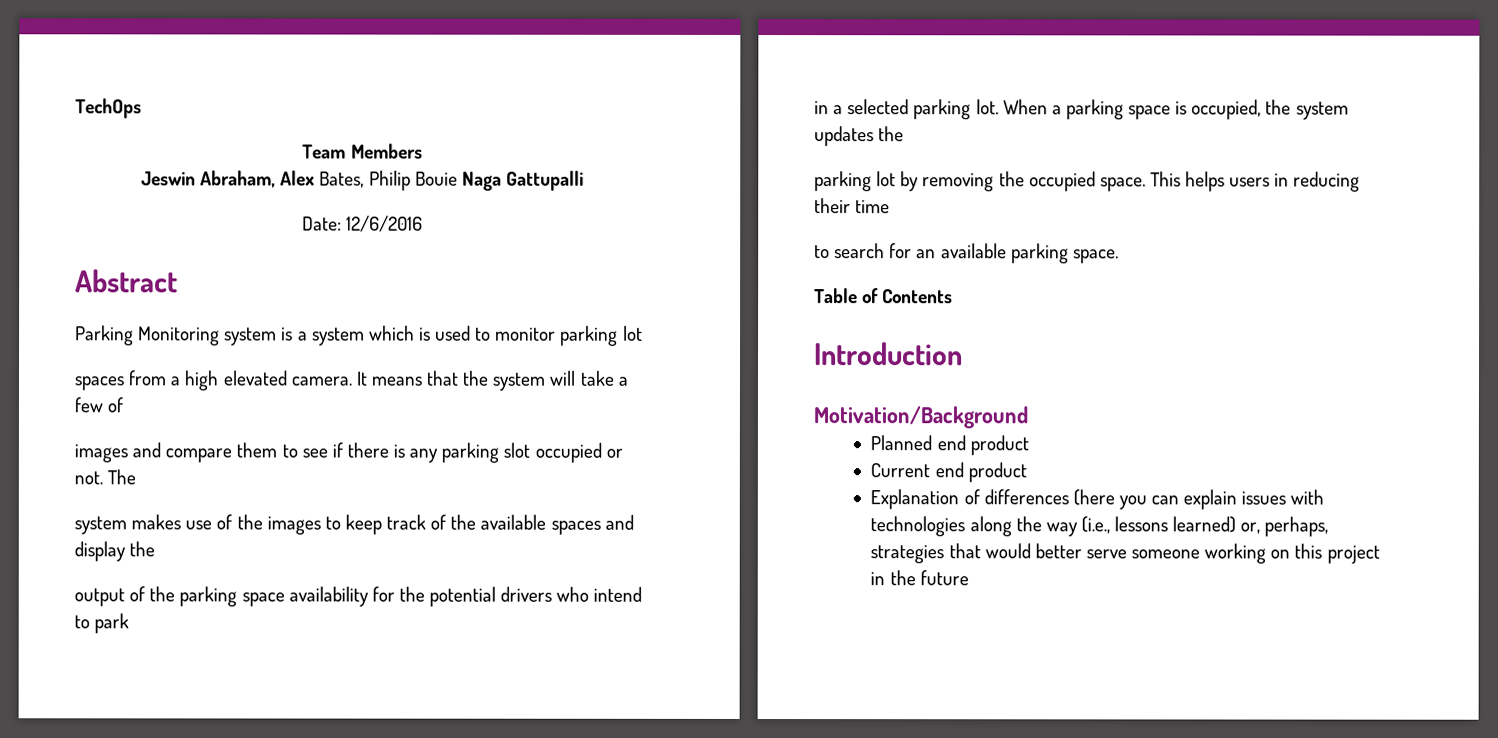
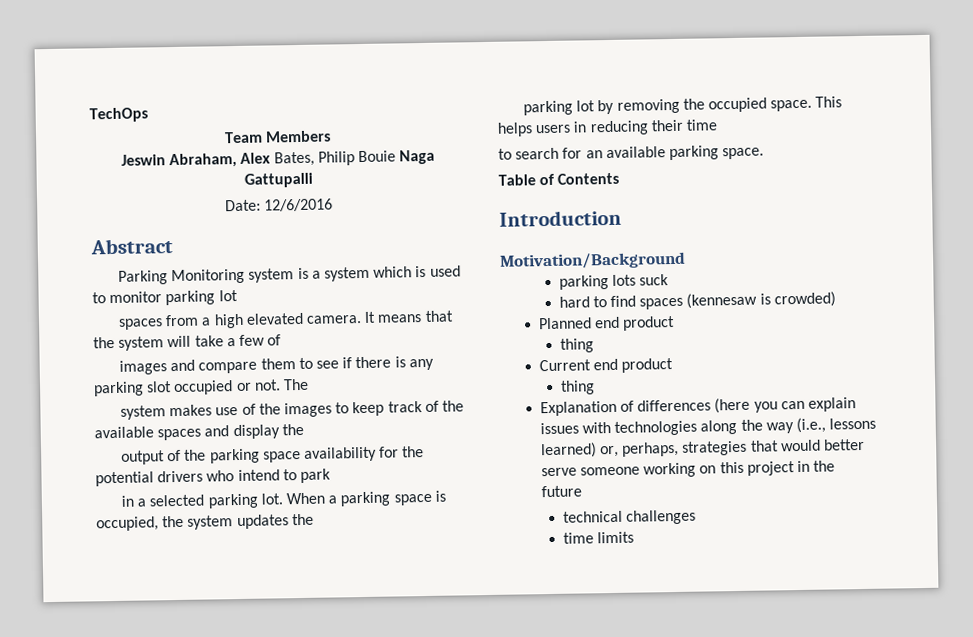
+ parking lots suck
+ hard to find spaces (kennesaw is crowded)
  Planned end product
+ thing
  Current end product
+ thing
+ technical challenges
+ time limits

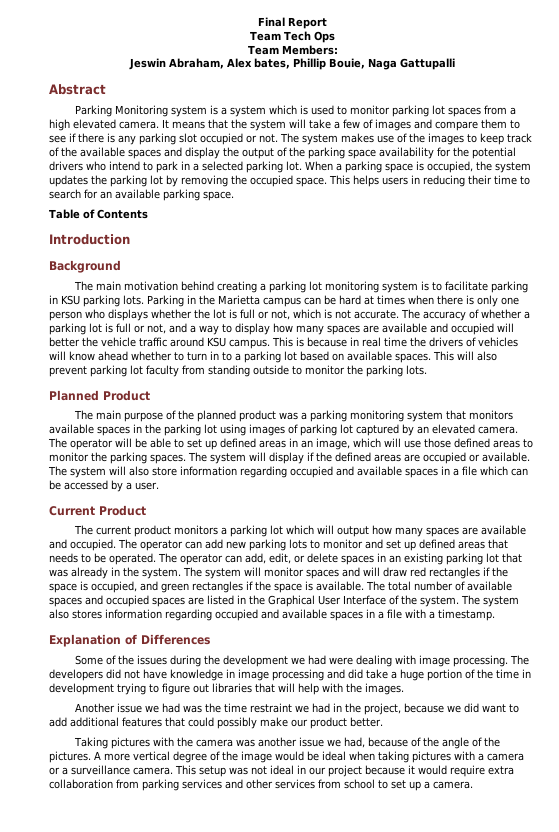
- TechOps
- Team Members
+ Final Report
+ Team Tech Ops
+ Team Members:
- Jeswin Abraham, Alex Bates, Philip Bouie Naga Gattupalli
+ Jeswin Abraham, Alex bates, Phillip Bouie, Naga Gattupalli
- Date: 12/6/2016
- Parking Monitoring system is a system which is used to monitor parking lot
- spaces from a high elevated camera.
+ Parking Monitoring system is a system which is used to monitor parking lot spaces from a high elevated camera.
- It means that the system will take a few of
- images and compare them to see if there is any parking slot occupied or not.
+ It means that the system will take a few of images and compare them to see if there is any parking slot occupied or not.
- The
- system makes use of the images to keep track of the available spaces and display the
- output of the parking space availability for the potential drivers who intend to park
- in a selected parking lot.
+ The system makes use of the images to keep track of the available spaces and display the output of the parking space availability for the potential drivers who intend to park in a selected parking lot.
- When a parking space is occupied, the system updates the
- parking lot by removing the occupied space.
+ When a parking space is occupied, the system updates the parking lot by removing the occupied space.
- This helps users in reducing their time
- to search for an available parking space.
+ This helps users in reducing their time to search for an available parking space.
- Motivation/Background
- parking lots suck
- hard to find spaces (kennesaw is crowded)
- Planned end product
- thing
- Current end product
- thing
- Explanation of differences (here you can explain issues with technologies along the way (i.e., lessons learned) or, perhaps, strategies that would better serve someone working on this project in the future
- technical challenges
- time limits
+ Background
+ The main motivation behind creating a parking lot monitoring system is to facilitate parking in KSU parking lots. Parking in the Marietta campus can be hard at times when there is only one person who displays whether the lot is full or not, which is not accurate. The accuracy of whether a parking lot is full or not, and a way to display how many spaces are available and occupied will better the vehicle traffic around KSU campus. This is because in real time the drivers of vehicles will know ahead whether to turn in to a parking lot based on available spaces. This will also prevent parking lot faculty from standing outside to monitor the parking lots.
+ Planned Product
+ The main purpose of the planned product was a parking monitoring system that monitors available spaces in the parking lot using images of parking lot captured by an elevated camera. The operator will be able to set up defined areas in an image, which will use those defined areas to monitor the parking spaces. The system will display if the defined areas are occupied or available. The system will also store information regarding occupied and available spaces in a file which can be accessed by a user.
+ Current Product
+ The current product monitors a parking lot which will output how many spaces are available and occupied. The operator can add new parking lots to monitor and set up defined areas that needs to be operated. The operator can add, edit, or delete spaces in an existing parking lot that was already in the system. The system will monitor spaces and will draw red rectangles if the space is occupied, and green rectangles if the space is available. The total number of available spaces and occupied spaces are listed in the Graphical User Interface of the system. The system also stores information regarding occupied and available spaces in a file with a timestamp.
+ Explanation of Differences
+ Some of the issues during the development we had were dealing with image processing. The developers did not have knowledge in image processing and did take a huge portion of the time in development trying to figure out libraries that will help with the images.
+ Another issue we had was the time restraint we had in the project, because we did want to add additional features that could possibly make our product better.
+ Taking pictures with the camera was another issue we had, because of the angle of the pictures. A more vertical degree of the image would be ideal when taking pictures with a camera or a surveillance camera. This setup was not ideal in our project because it would require extra collaboration from parking services and other services from school to set up a camera.

